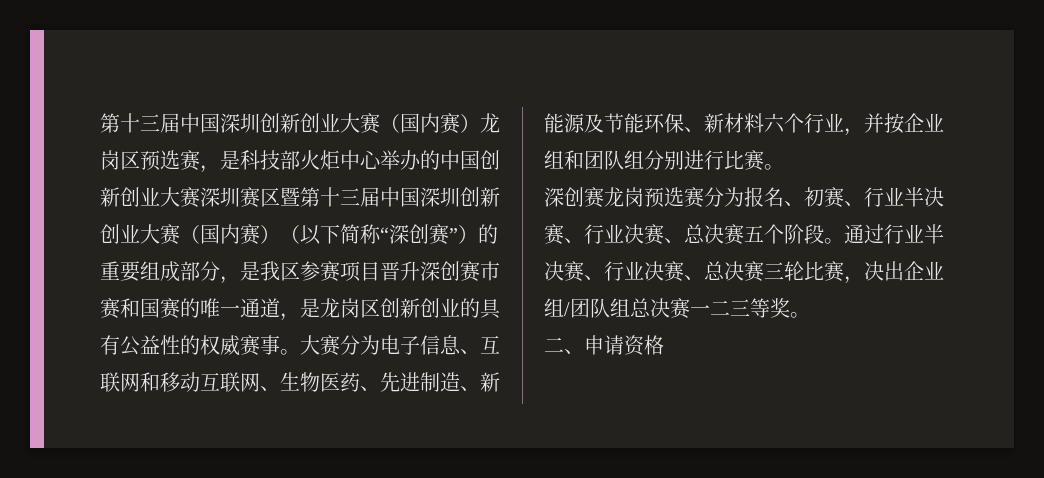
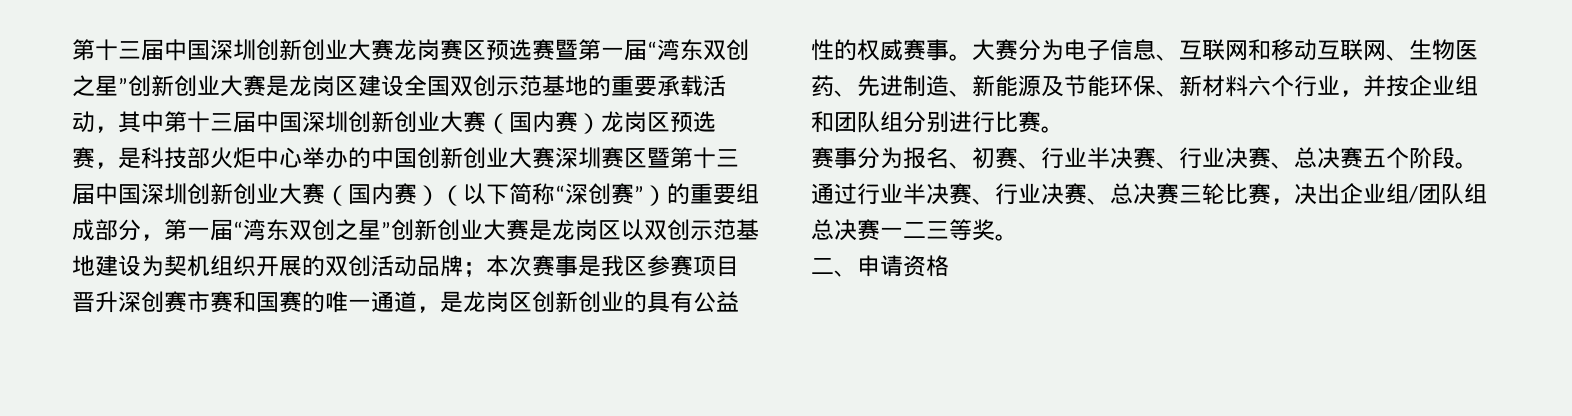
- 第十三届中国深圳创新创业大赛（国内赛）龙岗区预选赛，是科技部火炬中心举办的中国创新创业大赛深圳赛区暨第十三届中国深圳创新创业大赛（国内赛）（以下简称“深创赛”）的重要组成部分，是我区参赛项目晋升深创赛市赛和国赛的唯一通道，是龙岗区创新创业的具有公益性的权威赛事。
+ 第十三届中国深圳创新创业大赛龙岗赛区预选赛暨第一届“湾东双创之星”创新创业大赛是龙岗区建设全国双创示范基地的重要承载活动，其中第十三届中国深圳创新创业大赛（国内赛）龙岗区预选赛，是科技部火炬中心举办的中国创新创业大赛深圳赛区暨第十三届中国深圳创新创业大赛（国内赛）（以下简称“深创赛”）的重要组成部分，第一届“湾东双创之星”创新创业大赛是龙岗区以双创示范基地建设为契机组织开展的双创活动品牌；本次赛事是我区参赛项目晋升深创赛市赛和国赛的唯一通道，是龙岗区创新创业的具有公益性的权威赛事。
- 深创赛龙岗预选赛分为报名、初赛、行业半决赛、行业决赛、总决赛五个阶段。
+ 赛事分为报名、初赛、行业半决赛、行业决赛、总决赛五个阶段。

